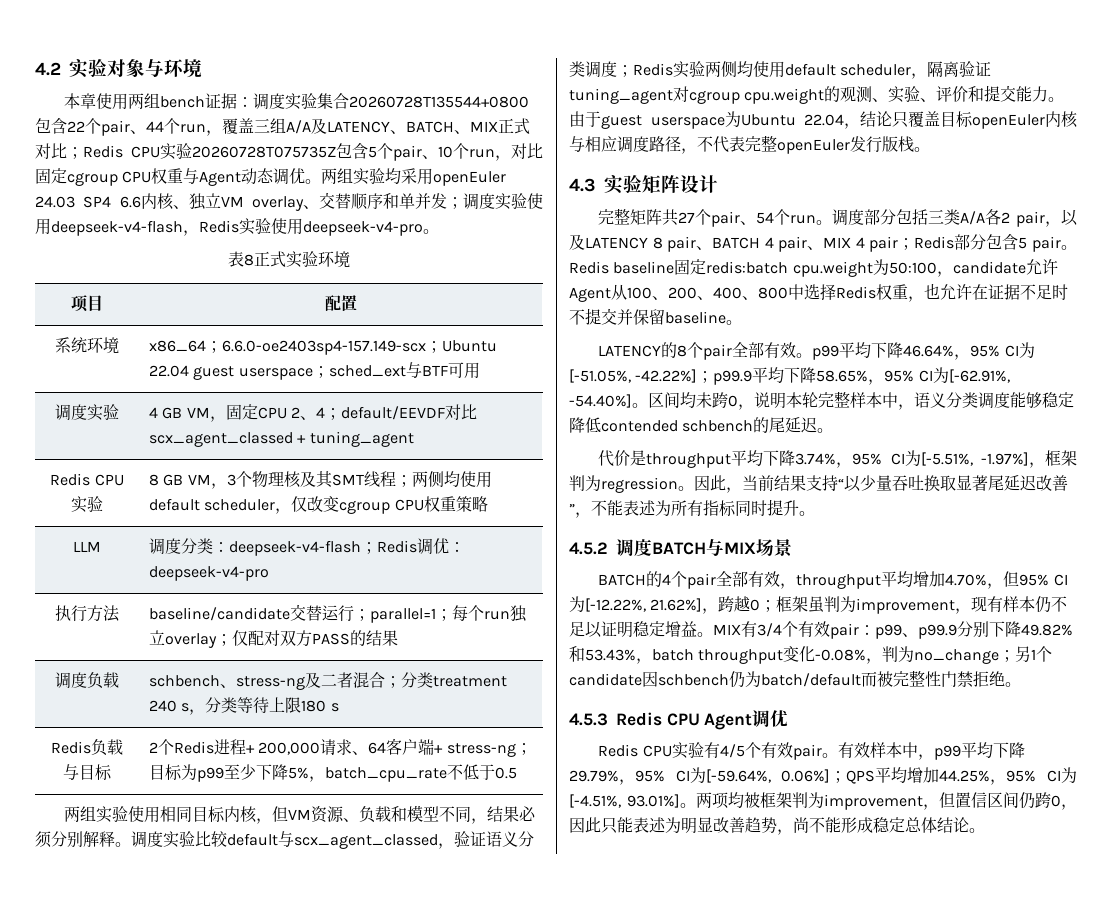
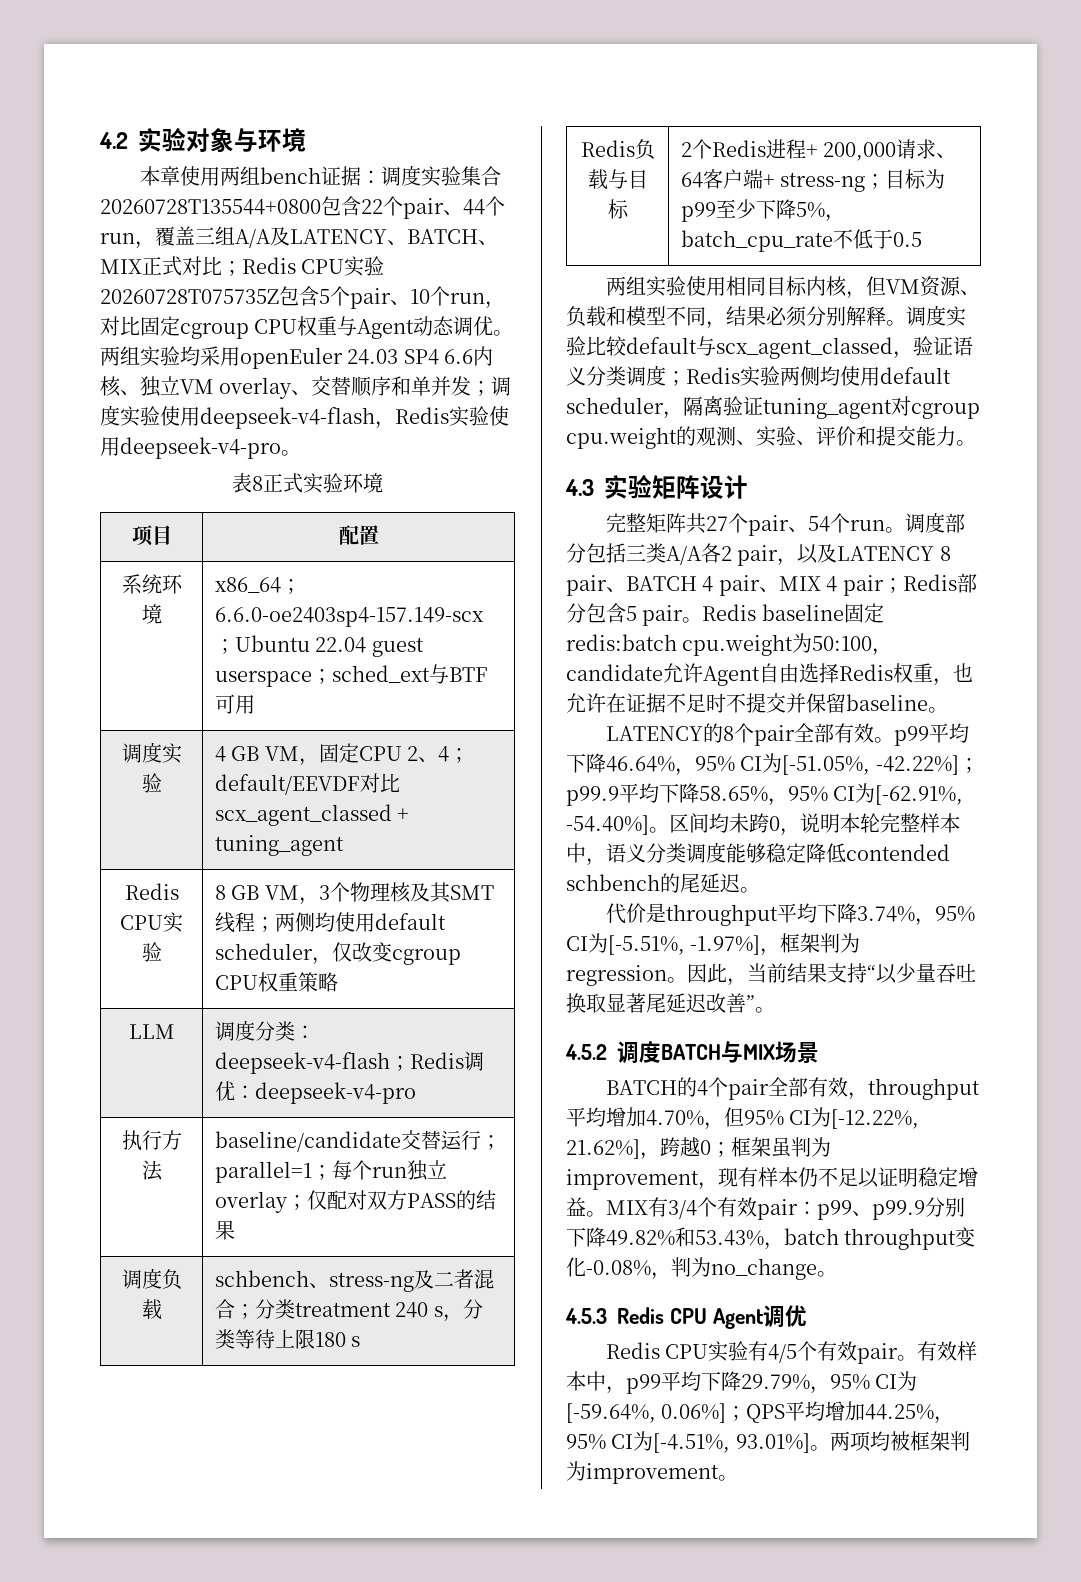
- 由于guest userspace为Ubuntu 22.04，结论只覆盖目标openEuler内核与相应调度路径，不代表完整openEuler发行版栈。
- Redis baseline固定redis:batch cpu.weight为50:100，candidate允许Agent从100、200、400、800中选择Redis权重，也允许在证据不足时不提交并保留baseline。
+ Redis baseline固定redis:batch cpu.weight为50:100，candidate允许Agent自由选择Redis权重，也允许在证据不足时不提交并保留baseline。
- 因此，当前结果支持“以少量吞吐换取显著尾延迟改善”，不能表述为所有指标同时提升。
+ 因此，当前结果支持“以少量吞吐换取显著尾延迟改善”。
- MIX有3/4个有效pair：p99、p99.9分别下降49.82%和53.43%，batch throughput变化-0.08%，判为no_change；另1个candidate因schbench仍为batch/default而被完整性门禁拒绝。
+ MIX有3/4个有效pair：p99、p99.9分别下降49.82%和53.43%，batch throughput变化-0.08%，判为no_change。
- 两项均被框架判为improvement，但置信区间仍跨0，因此只能表述为明显改善趋势，尚不能形成稳定总体结论。
+ 两项均被框架判为improvement。

